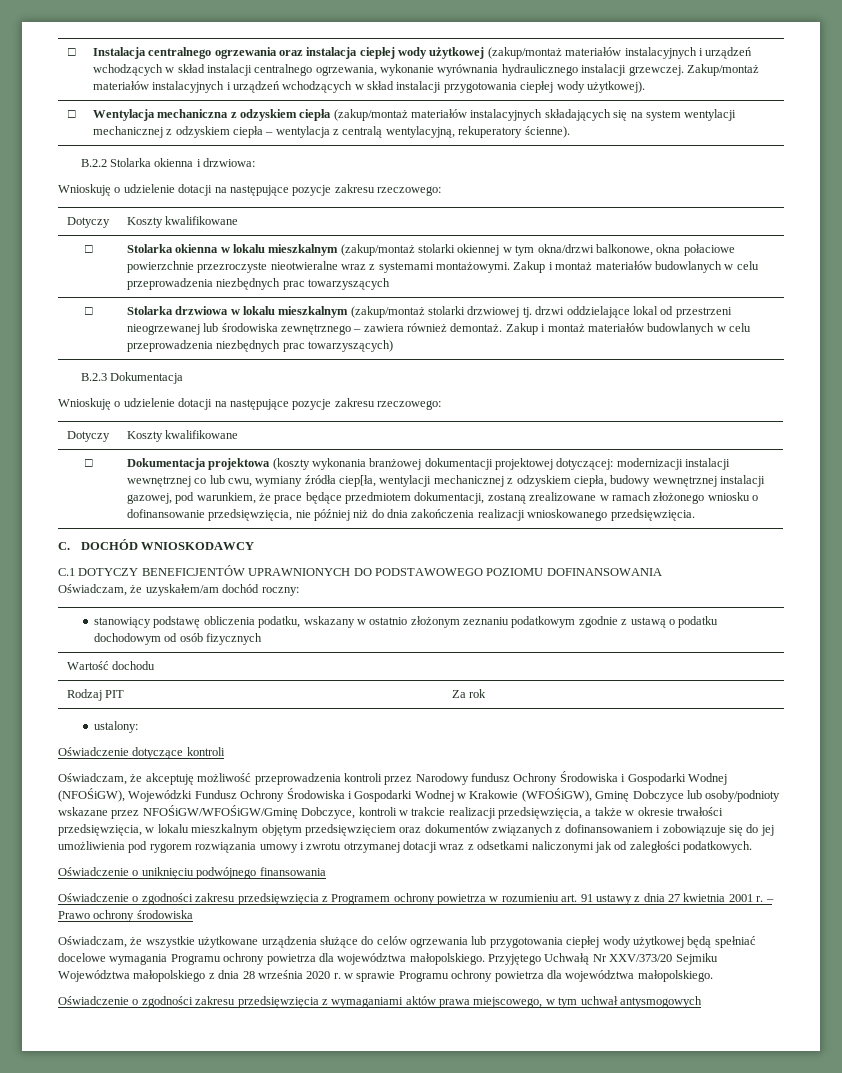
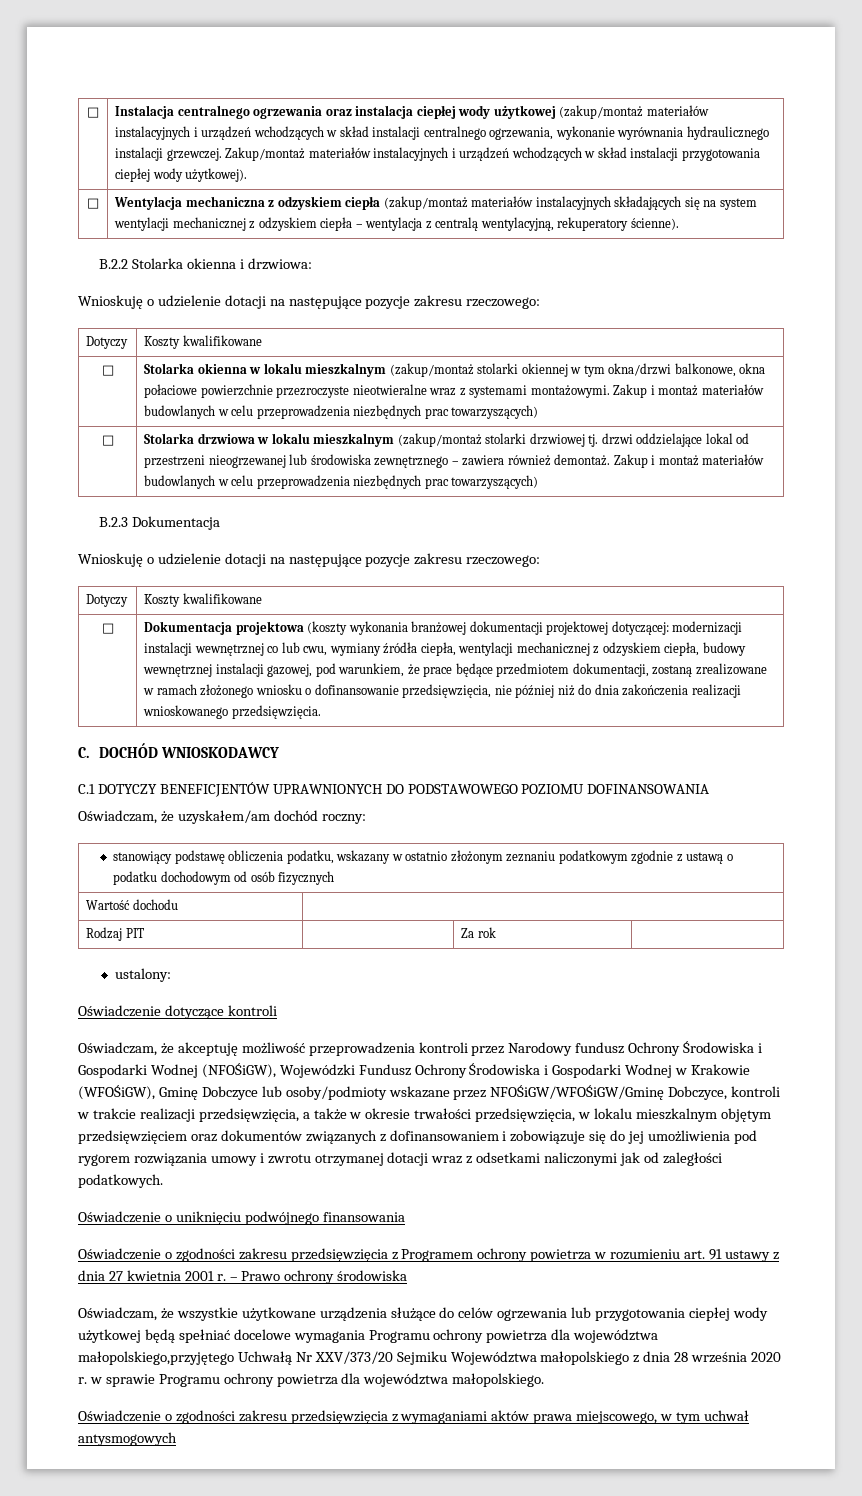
- □ | Stolarka okienna w lokalu mieszkalnym (zakup/montaż stolarki okiennej w tym okna/drzwi balkonowe, okna połaciowe powierzchnie przezroczyste nieotwieralne wraz z systemami montażowymi. Zakup i montaż materiałów budowlanych w celu przeprowadzenia niezbędnych prac towarzyszących
+ □ | Stolarka okienna w lokalu mieszkalnym (zakup/montaż stolarki okiennej w tym okna/drzwi balkonowe, okna połaciowe powierzchnie przezroczyste nieotwieralne wraz z systemami montażowymi. Zakup i montaż materiałów budowlanych w celu przeprowadzenia niezbędnych prac towarzyszących)
- Dokumentacja projektowa (koszty wykonania branżowej dokumentacji projektowej dotyczącej: modernizacji instalacji wewnętrznej co lub cwu, wymiany źródła ciep[ła, wentylacji mechanicznej z odzyskiem ciepła, budowy wewnętrznej instalacji gazowej, pod warunkiem, że prace będące przedmiotem dokumentacji, zostaną zrealizowane w ramach złożonego wniosku o dofinansowanie przedsięwzięcia, nie później niż do dnia zakończenia realizacji wnioskowanego przedsięwzięcia.
+ Dokumentacja projektowa (koszty wykonania branżowej dokumentacji projektowej dotyczącej: modernizacji instalacji wewnętrznej co lub cwu, wymiany źródła ciepła, wentylacji mechanicznej z odzyskiem ciepła, budowy wewnętrznej instalacji gazowej, pod warunkiem, że prace będące przedmiotem dokumentacji, zostaną zrealizowane w ramach złożonego wniosku o dofinansowanie przedsięwzięcia, nie później niż do dnia zakończenia realizacji wnioskowanego przedsięwzięcia.
- Oświadczam, że akceptuję możliwość przeprowadzenia kontroli przez Narodowy fundusz Ochrony Środowiska i Gospodarki Wodnej (NFOŚiGW), Wojewódzki Fundusz Ochrony Środowiska i Gospodarki Wodnej w Krakowie (WFOŚiGW), Gminę Dobczyce lub osoby/podnioty wskazane przez NFOŚiGW/WFOŚiGW/Gminę Dobczyce, kontroli w trakcie realizacji przedsięwzięcia, a także w okresie trwałości przedsięwzięcia, w lokalu mieszkalnym objętym przedsięwzięciem oraz dokumentów związanych z dofinansowaniem i zobowiązuje się do jej umożliwienia pod rygorem rozwiązania umowy i zwrotu otrzymanej dotacji wraz z odsetkami naliczonymi jak od zaległości podatkowych.
+ Oświadczam, że akceptuję możliwość przeprowadzenia kontroli przez Narodowy fundusz Ochrony Środowiska i Gospodarki Wodnej (NFOŚiGW), Wojewódzki Fundusz Ochrony Środowiska i Gospodarki Wodnej w Krakowie (WFOŚiGW), Gminę Dobczyce lub osoby/podmioty wskazane przez NFOŚiGW/WFOŚiGW/Gminę Dobczyce, kontroli w trakcie realizacji przedsięwzięcia, a także w okresie trwałości przedsięwzięcia, w lokalu mieszkalnym objętym przedsięwzięciem oraz dokumentów związanych z dofinansowaniem i zobowiązuje się do jej umożliwienia pod rygorem rozwiązania umowy i zwrotu otrzymanej dotacji wraz z odsetkami naliczonymi jak od zaległości podatkowych.
- Oświadczam, że wszystkie użytkowane urządzenia służące do celów ogrzewania lub przygotowania ciepłej wody użytkowej będą spełniać docelowe wymagania Programu ochrony powietrza dla województwa małopolskiego. Przyjętego Uchwałą Nr XXV/373/20 Sejmiku Województwa małopolskiego z dnia 28 września 2020 r. w sprawie Programu ochrony powietrza dla województwa małopolskiego.
+ Oświadczam, że wszystkie użytkowane urządzenia służące do celów ogrzewania lub przygotowania ciepłej wody użytkowej będą spełniać docelowe wymagania Programu ochrony powietrza dla województwa małopolskiego,przyjętego Uchwałą Nr XXV/373/20 Sejmiku Województwa małopolskiego z dnia 28 września 2020 r. w sprawie Programu ochrony powietrza dla województwa małopolskiego.

